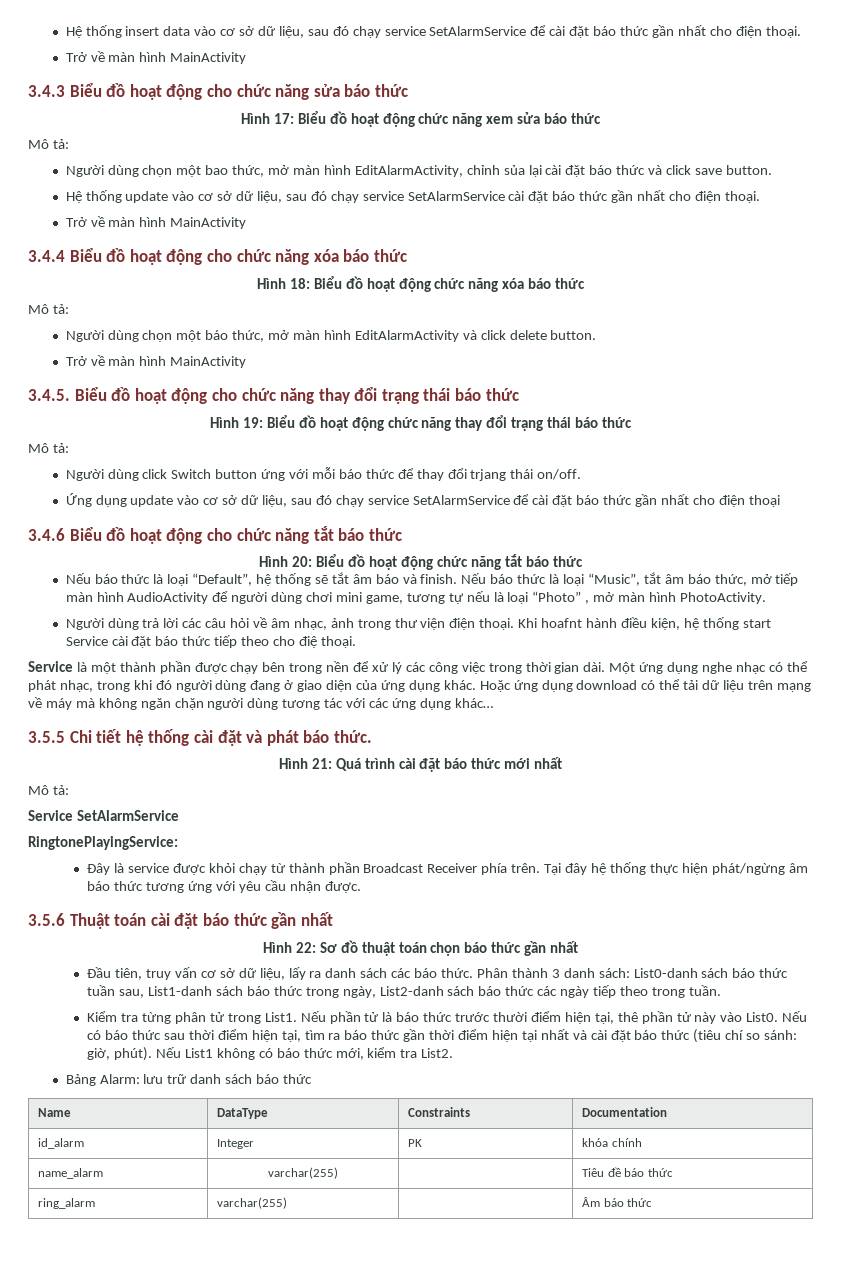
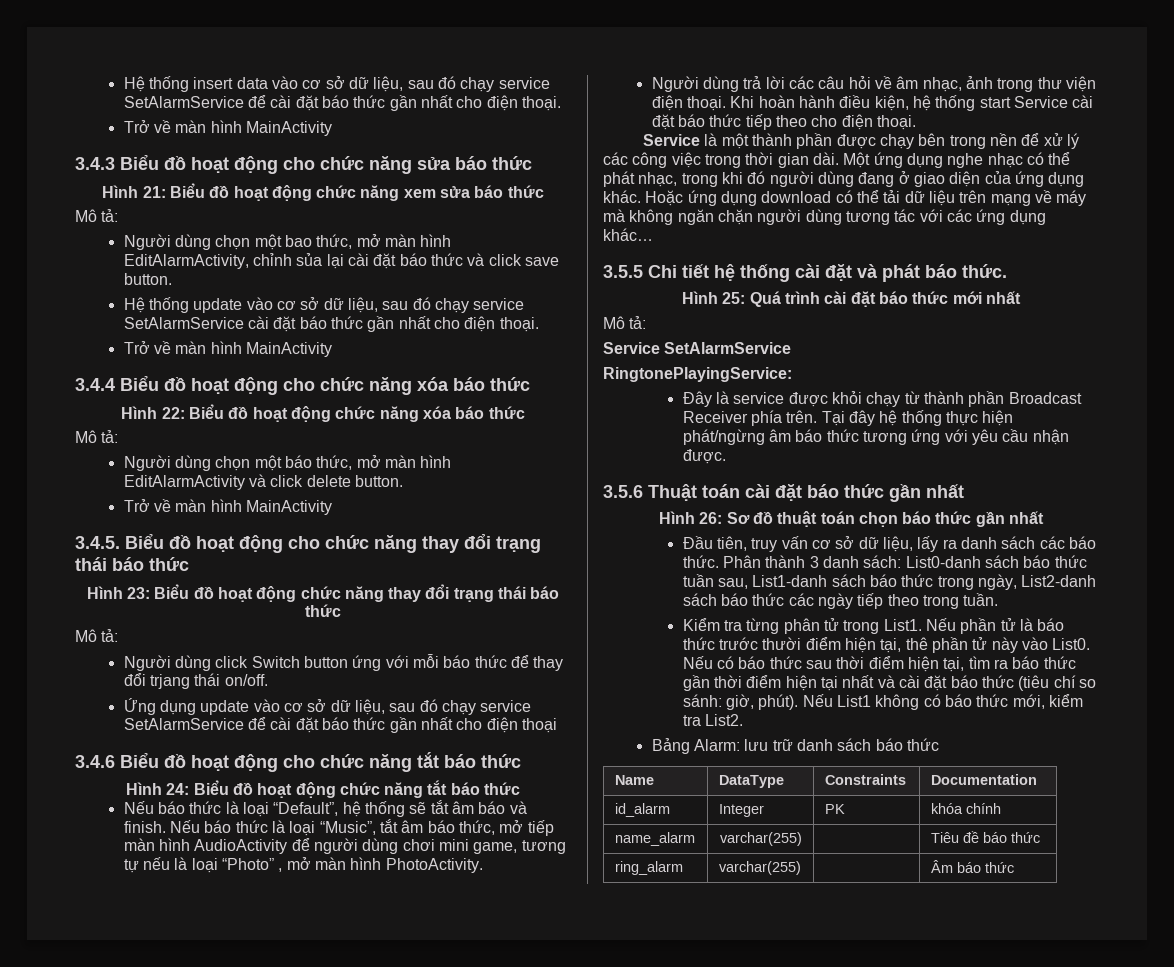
- Hình 17: Biểu đồ hoạt động chức năng xem sửa báo thức
+ Hình 21: Biểu đồ hoạt động chức năng xem sửa báo thức
- Hình 18: Biểu đồ hoạt động chức năng xóa báo thức
+ Hình 22: Biểu đồ hoạt động chức năng xóa báo thức
- Hình 19: Biểu đồ hoạt động chức năng thay đổi trạng thái báo thức
+ Hình 23: Biểu đồ hoạt động chức năng thay đổi trạng thái báo thức
- Hình 20: Biểu đồ hoạt động chức năng tắt báo thức
+ Hình 24: Biểu đồ hoạt động chức năng tắt báo thức
- Khi hoafnt hành điều kiện, hệ thống start Service cài đặt báo thức tiếp theo cho điệ thoại.
+ Khi hoàn hành điều kiện, hệ thống start Service cài đặt báo thức tiếp theo cho điện thoại.
- Hình 21: Quá trình cài đặt báo thức mới nhất
+ Hình 25: Quá trình cài đặt báo thức mới nhất
- Hình 22: Sơ đồ thuật toán chọn báo thức gần nhất
+ Hình 26: Sơ đồ thuật toán chọn báo thức gần nhất

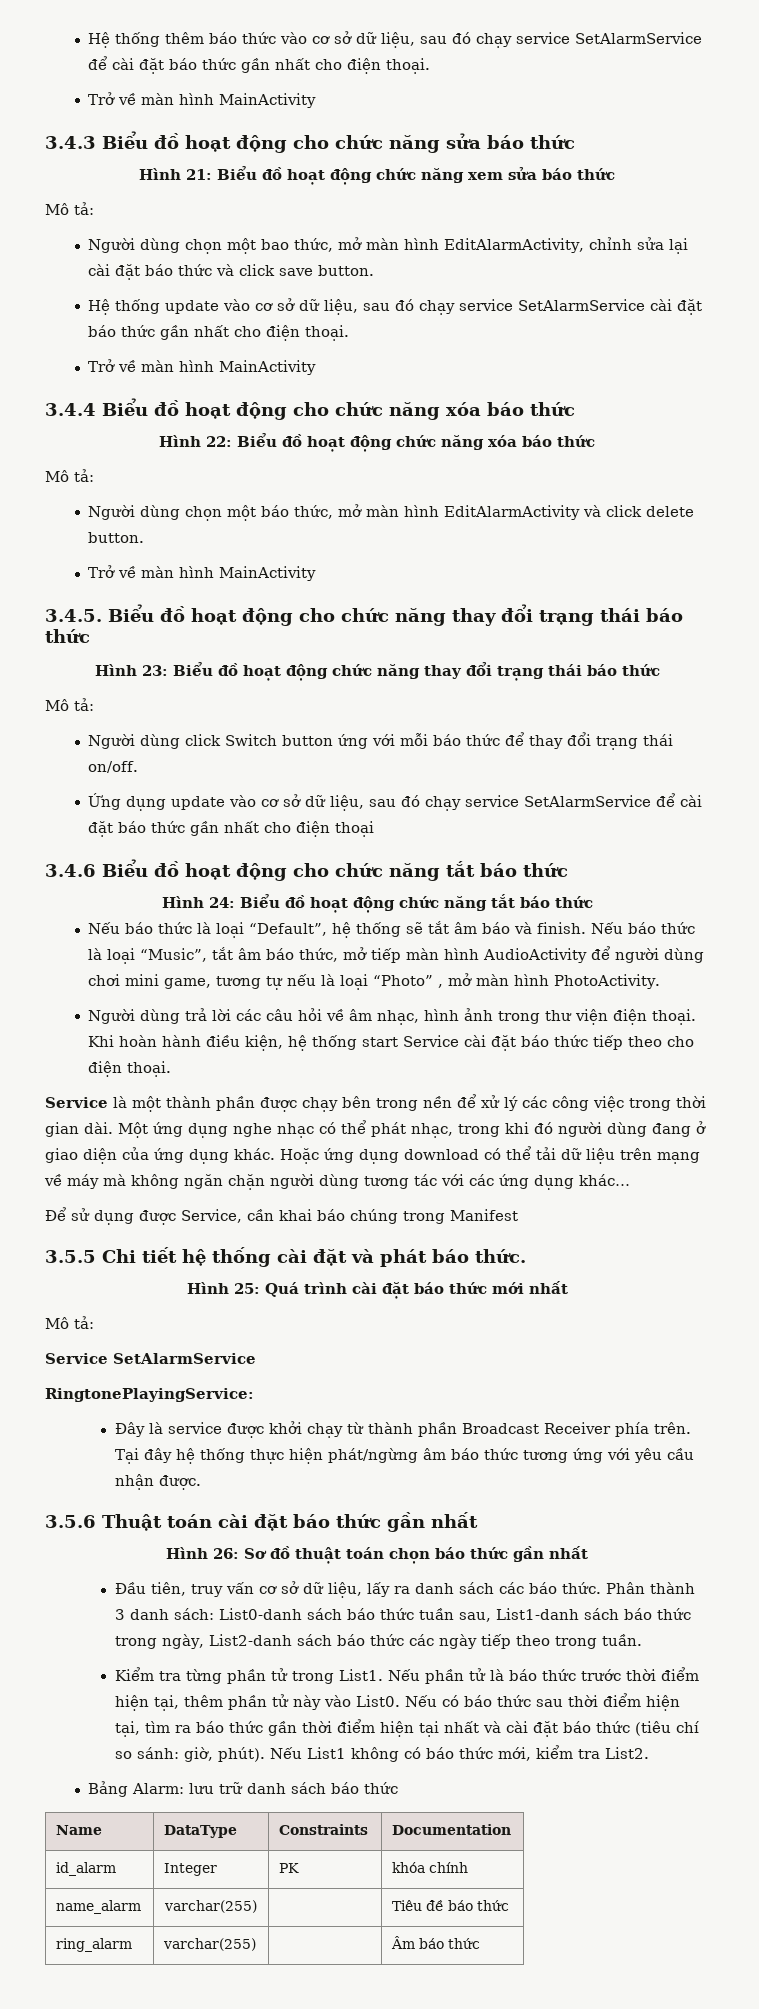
- Hệ thống insert data vào cơ sở dữ liệu, sau đó chạy service SetAlarmService để cài đặt báo thức gần nhất cho điện thoại.
+ Hệ thống thêm báo thức vào cơ sở dữ liệu, sau đó chạy service SetAlarmService để cài đặt báo thức gần nhất cho điện thoại.
- Người dùng chọn một bao thức, mở màn hình EditAlarmActivity, chỉnh sủa lại cài đặt báo thức và click save button.
+ Người dùng chọn một bao thức, mở màn hình EditAlarmActivity, chỉnh sửa lại cài đặt báo thức và click save button.
- Người dùng click Switch button ứng với mỗi báo thức để thay đổi trjang thái on/off.
+ Người dùng click Switch button ứng với mỗi báo thức để thay đổi trạng thái on/off.
- Người dùng trả lời các câu hỏi về âm nhạc, ảnh trong thư viện điện thoại.
+ Người dùng trả lời các câu hỏi về âm nhạc, hình ảnh trong thư viện điện thoại.
+ Để sử dụng được Service, cần khai báo chúng trong Manifest
- Đây là service được khỏi chạy từ thành phần Broadcast Receiver phía trên.
+ Đây là service được khởi chạy từ thành phần Broadcast Receiver phía trên.
- Kiểm tra từng phân tử trong List1.
+ Kiểm tra từng phần tử trong List1.
- Nếu phần tử là báo thức trước thười điểm hiện tại, thê phần tử này vào List0.
+ Nếu phần tử là báo thức trước thời điểm hiện tại, thêm phần tử này vào List0.

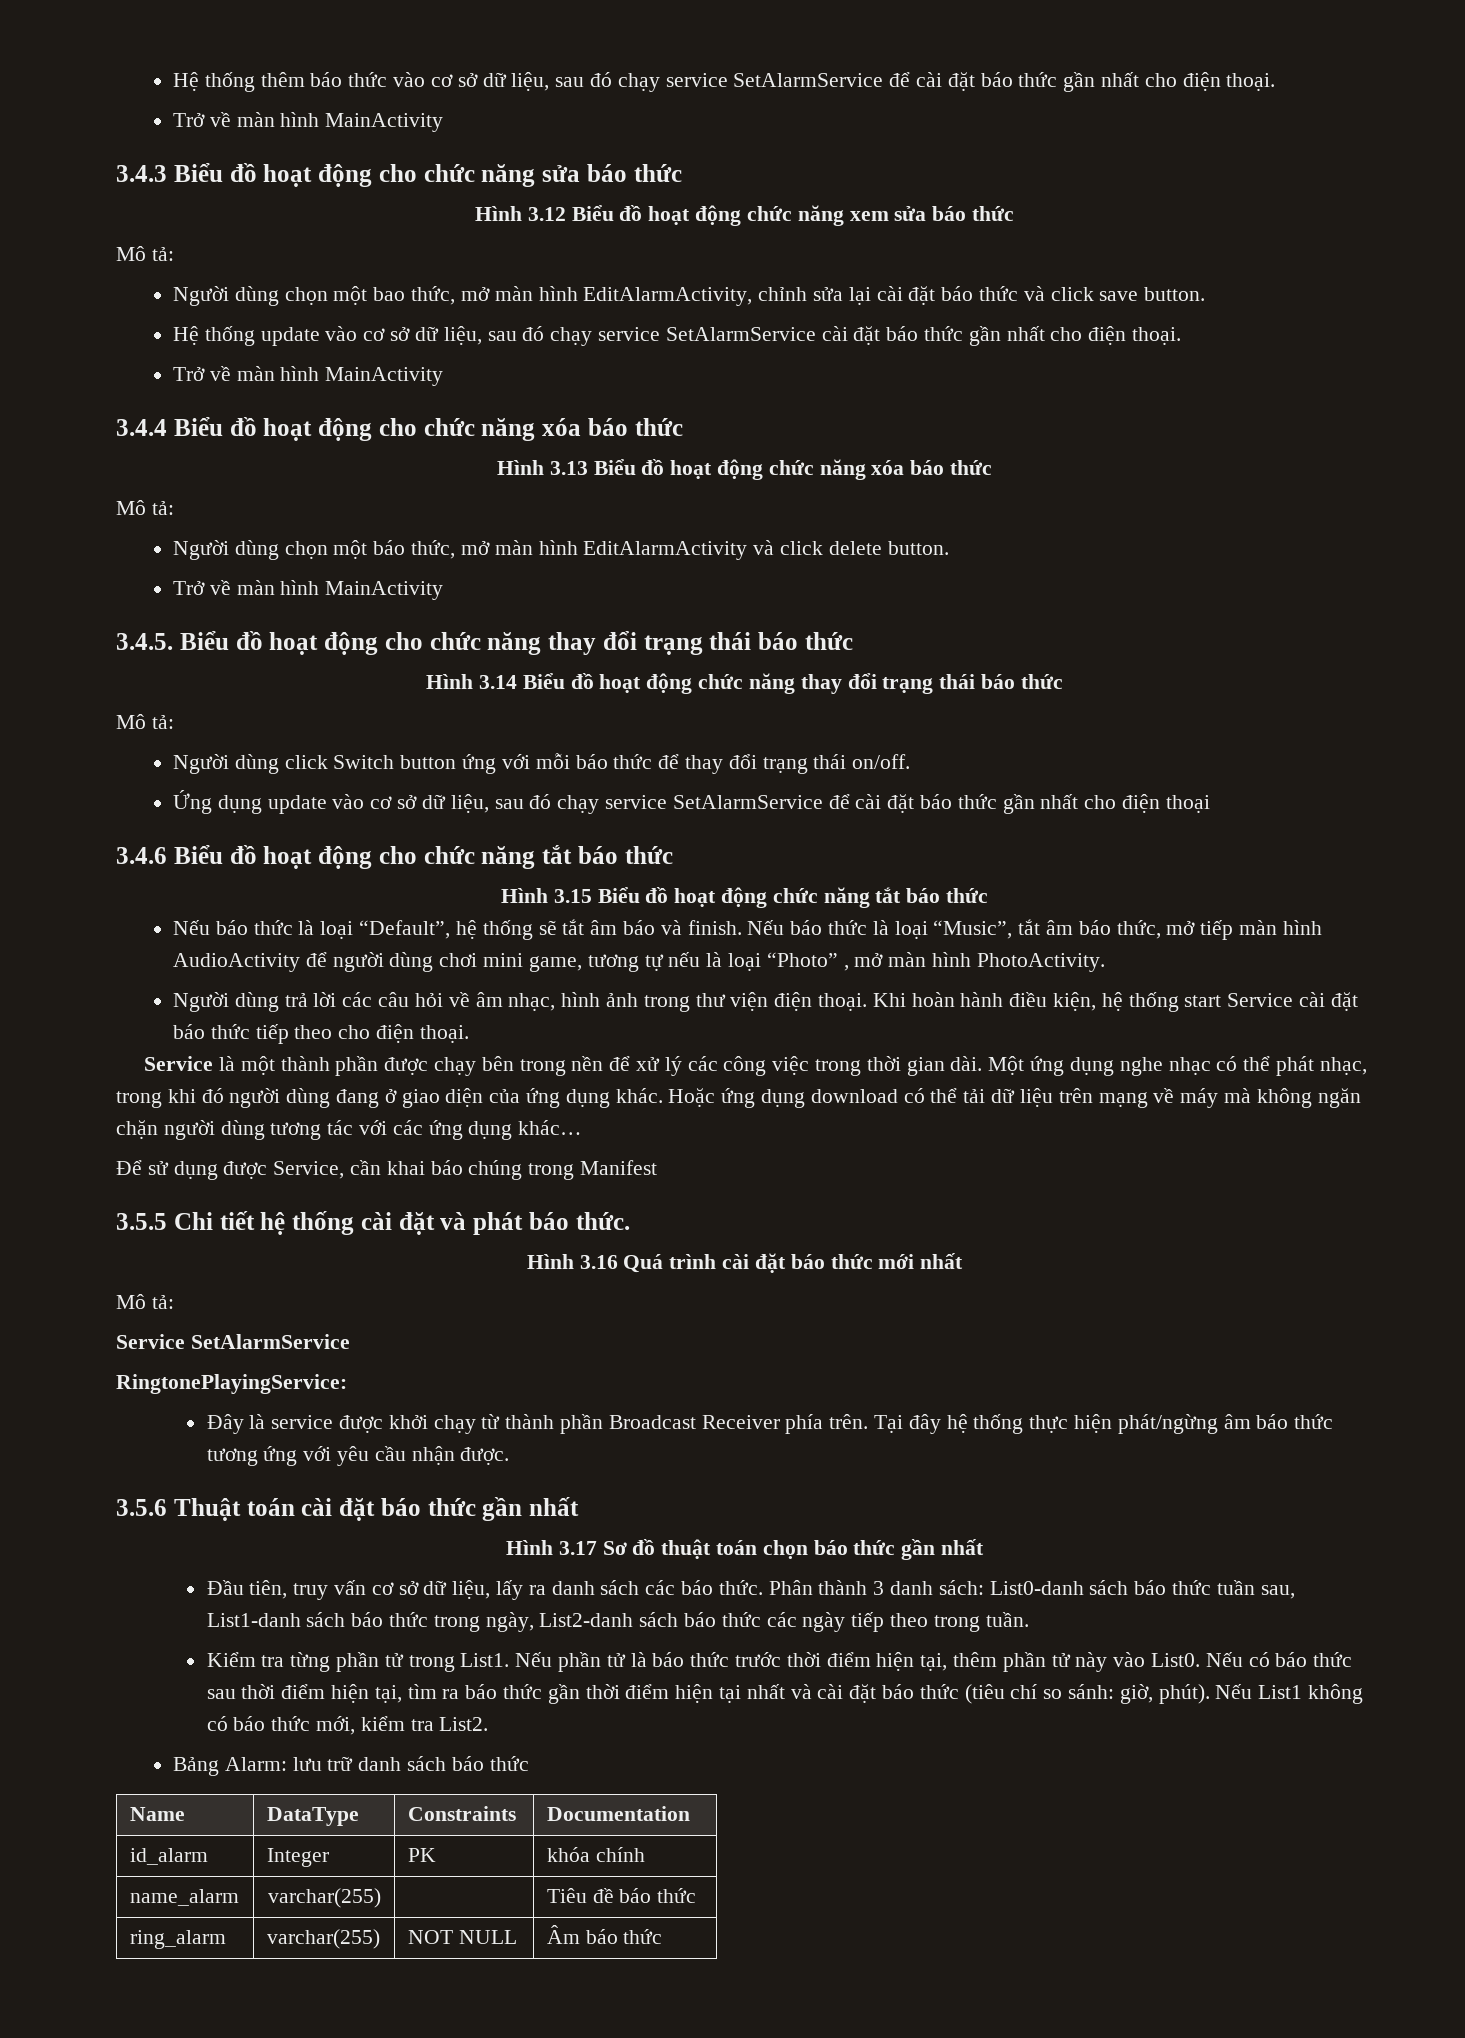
- Hình 21: Biểu đồ hoạt động chức năng xem sửa báo thức
+ Hình 3.12 Biểu đồ hoạt động chức năng xem sửa báo thức
- Hình 22: Biểu đồ hoạt động chức năng xóa báo thức
+ Hình 3.13 Biểu đồ hoạt động chức năng xóa báo thức
- Hình 23: Biểu đồ hoạt động chức năng thay đổi trạng thái báo thức
+ Hình 3.14 Biểu đồ hoạt động chức năng thay đổi trạng thái báo thức
- Hình 24: Biểu đồ hoạt động chức năng tắt báo thức
+ Hình 3.15 Biểu đồ hoạt động chức năng tắt báo thức
- Hình 25: Quá trình cài đặt báo thức mới nhất
+ Hình 3.16 Quá trình cài đặt báo thức mới nhất
- Hình 26: Sơ đồ thuật toán chọn báo thức gần nhất
+ Hình 3.17 Sơ đồ thuật toán chọn báo thức gần nhất
- ring_alarm | varchar(255) | | Âm báo thức
+ ring_alarm | varchar(255) | NOT NULL | Âm báo thức

